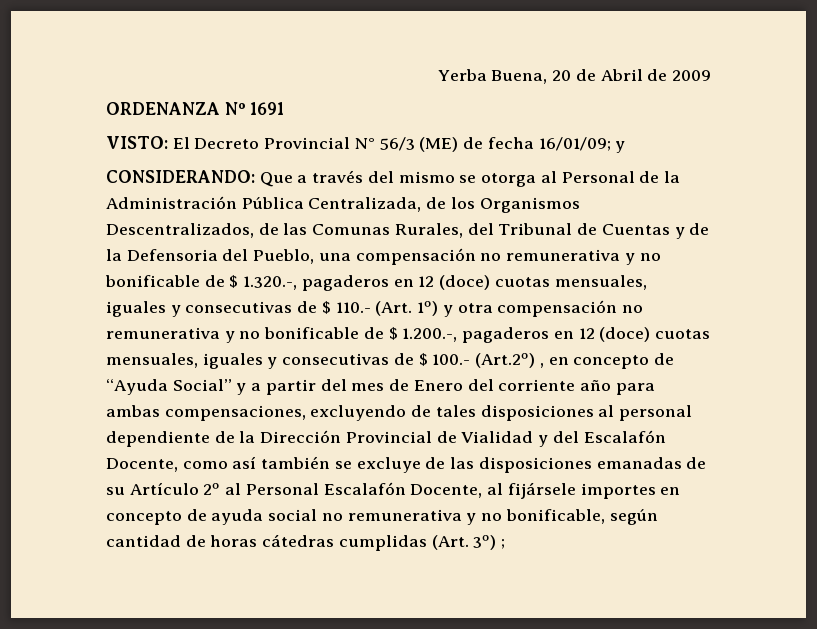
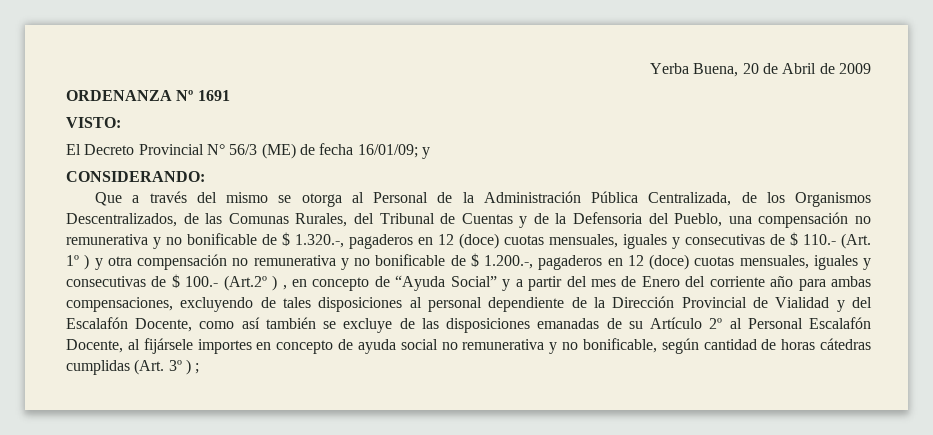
- VISTO: El Decreto Provincial N° 56/3 (ME) de fecha 16/01/09; y
+ VISTO:
+ El Decreto Provincial N° 56/3 (ME) de fecha 16/01/09; y
- CONSIDERANDO: Que a través del mismo se otorga al Personal de la Administración Pública Centralizada, de los Organismos Descentralizados, de las Comunas Rurales, del Tribunal de Cuentas y de la Defensoria del Pueblo, una compensación no remunerativa y no bonificable de $ 1.320.-, pagaderos en 12 (doce) cuotas mensuales, iguales y consecutivas de $ 110.- (Art. 1º) y otra compensación no remunerativa y no bonificable de $ 1.200.-, pagaderos en 12 (doce) cuotas mensuales, iguales y consecutivas de $ 100.- (Art.2º) , en concepto de “Ayuda Social” y a partir del mes de Enero del corriente año para ambas compensaciones, excluyendo de tales disposiciones al personal dependiente de la Dirección Provincial de Vialidad y del Escalafón Docente, como así también se excluye de las disposiciones emanadas de su Artículo 2º al Personal Escalafón Docente, al fijársele importes en concepto de ayuda social no remunerativa y no bonificable, según cantidad de horas cátedras cumplidas (Art. 3º) ;
+ CONSIDERANDO:
+ Que a través del mismo se otorga al Personal de la Administración Pública Centralizada, de los Organismos Descentralizados, de las Comunas Rurales, del Tribunal de Cuentas y de la Defensoria del Pueblo, una compensación no remunerativa y no bonificable de $ 1.320.-, pagaderos en 12 (doce) cuotas mensuales, iguales y consecutivas de $ 110.- (Art. 1º ) y otra compensación no remunerativa y no bonificable de $ 1.200.-, pagaderos en 12 (doce) cuotas mensuales, iguales y consecutivas de $ 100.- (Art.2º ) , en concepto de “Ayuda Social” y a partir del mes de Enero del corriente año para ambas compensaciones, excluyendo de tales disposiciones al personal dependiente de la Dirección Provincial de Vialidad y del Escalafón Docente, como así también se excluye de las disposiciones emanadas de su Artículo 2º al Personal Escalafón Docente, al fijársele importes en concepto de ayuda social no remunerativa y no bonificable, según cantidad de horas cátedras cumplidas (Art. 3º ) ;

